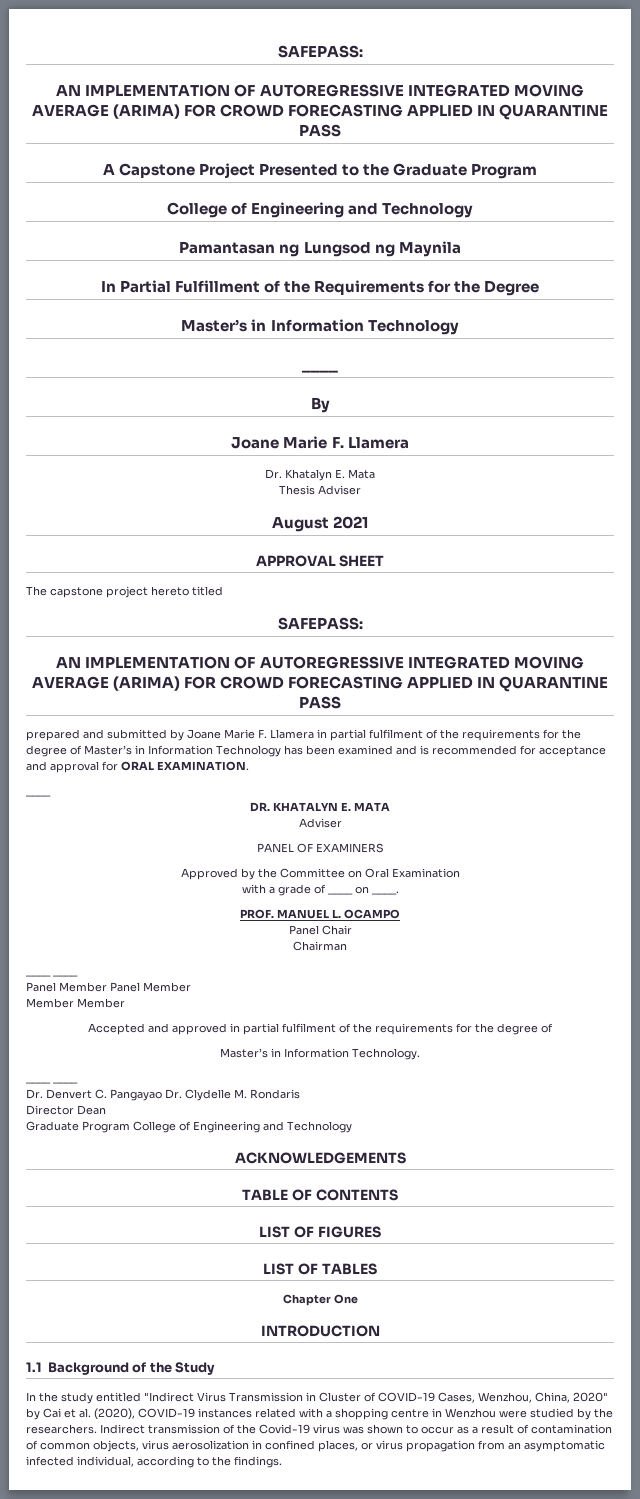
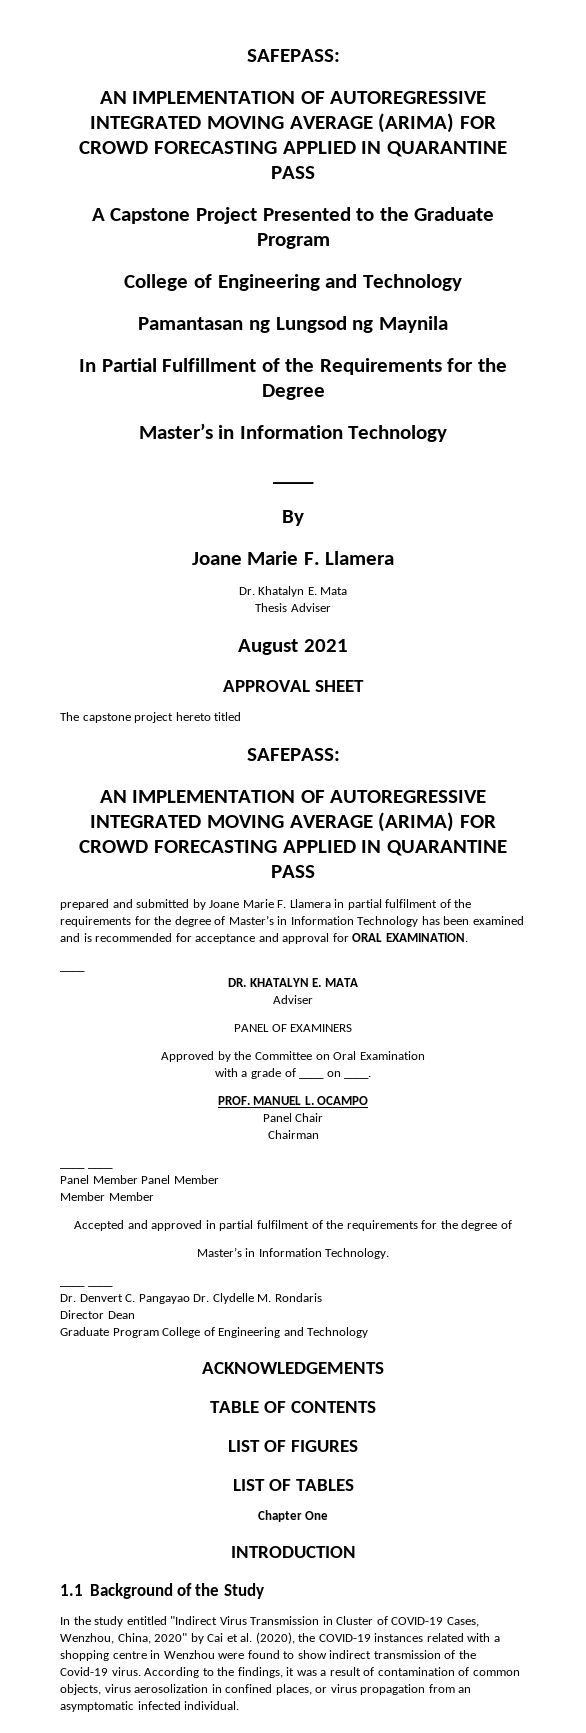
- In the study entitled "Indirect Virus Transmission in Cluster of COVID-19 Cases, Wenzhou, China, 2020" by Cai et al. (2020), COVID-19 instances related with a shopping centre in Wenzhou were studied by the researchers. Indirect transmission of the Covid-19 virus was shown to occur as a result of contamination of common objects, virus aerosolization in confined places, or virus propagation from an asymptomatic infected individual, according to the findings.
+ In the study entitled "Indirect Virus Transmission in Cluster of COVID-19 Cases, Wenzhou, China, 2020" by Cai et al. (2020), the COVID-19 instances related with a shopping centre in Wenzhou were found to show indirect transmission of the Covid-19 virus. According to the findings, it was a result of contamination of common objects, virus aerosolization in confined places, or virus propagation from an asymptomatic infected individual.

